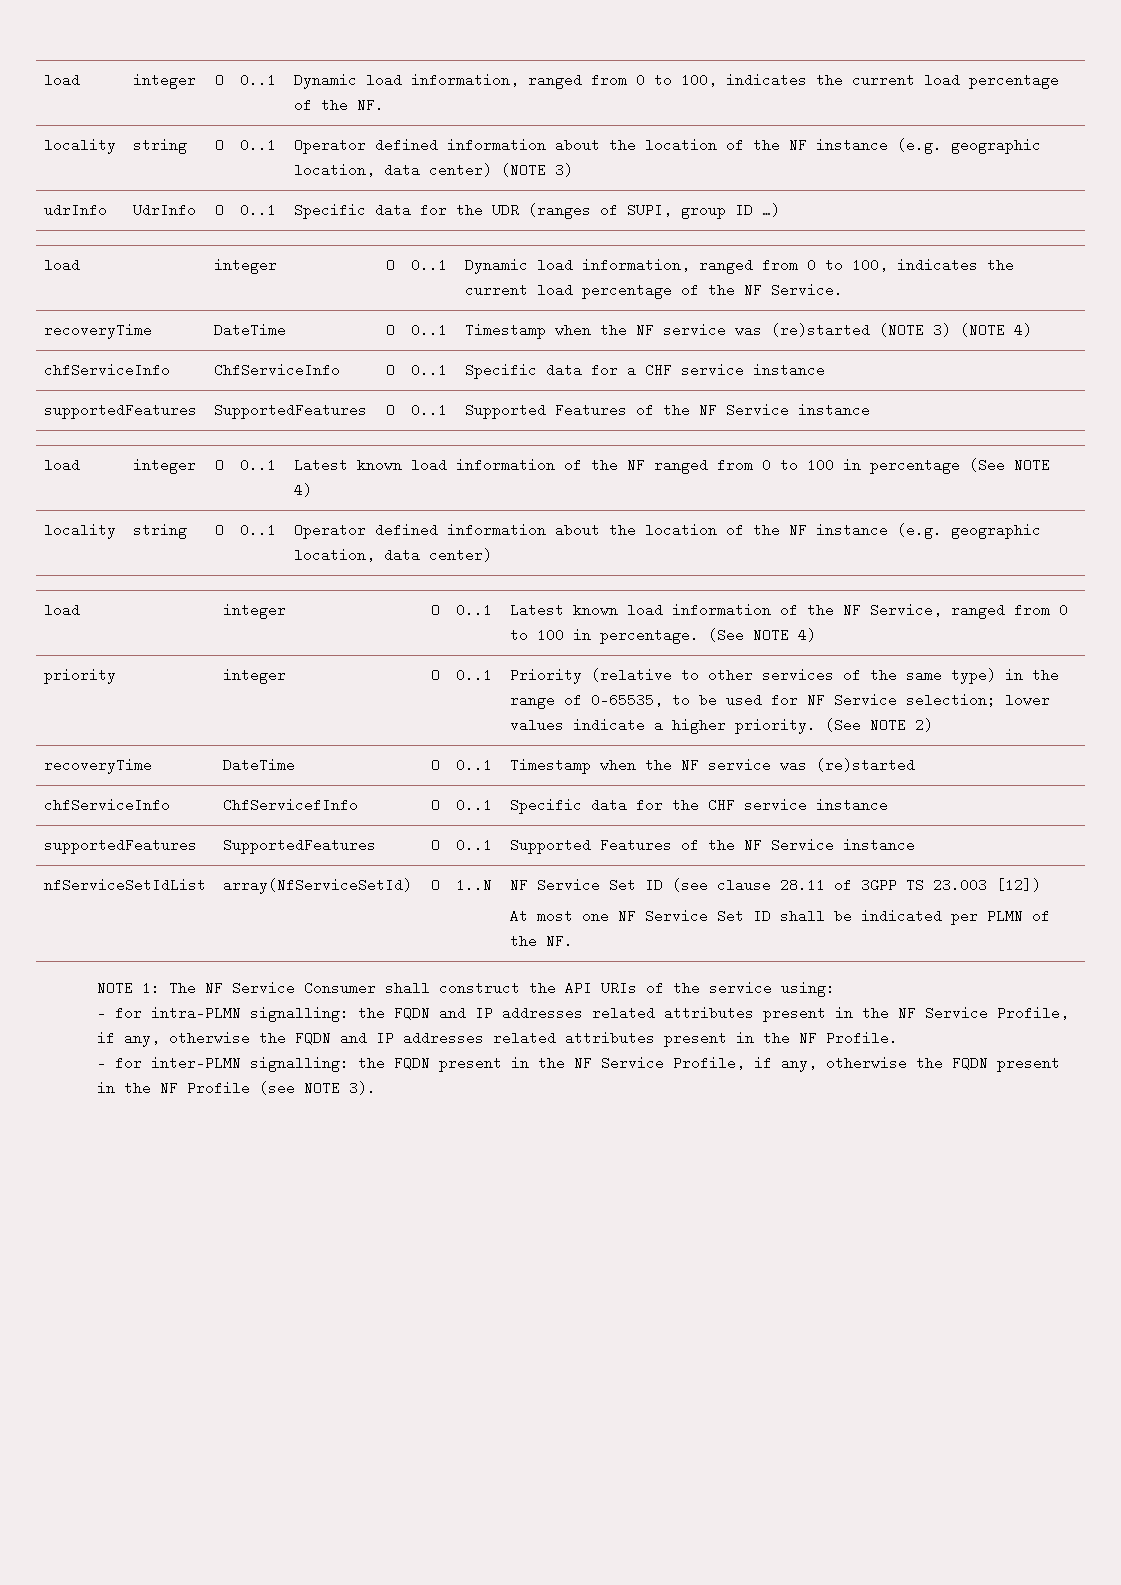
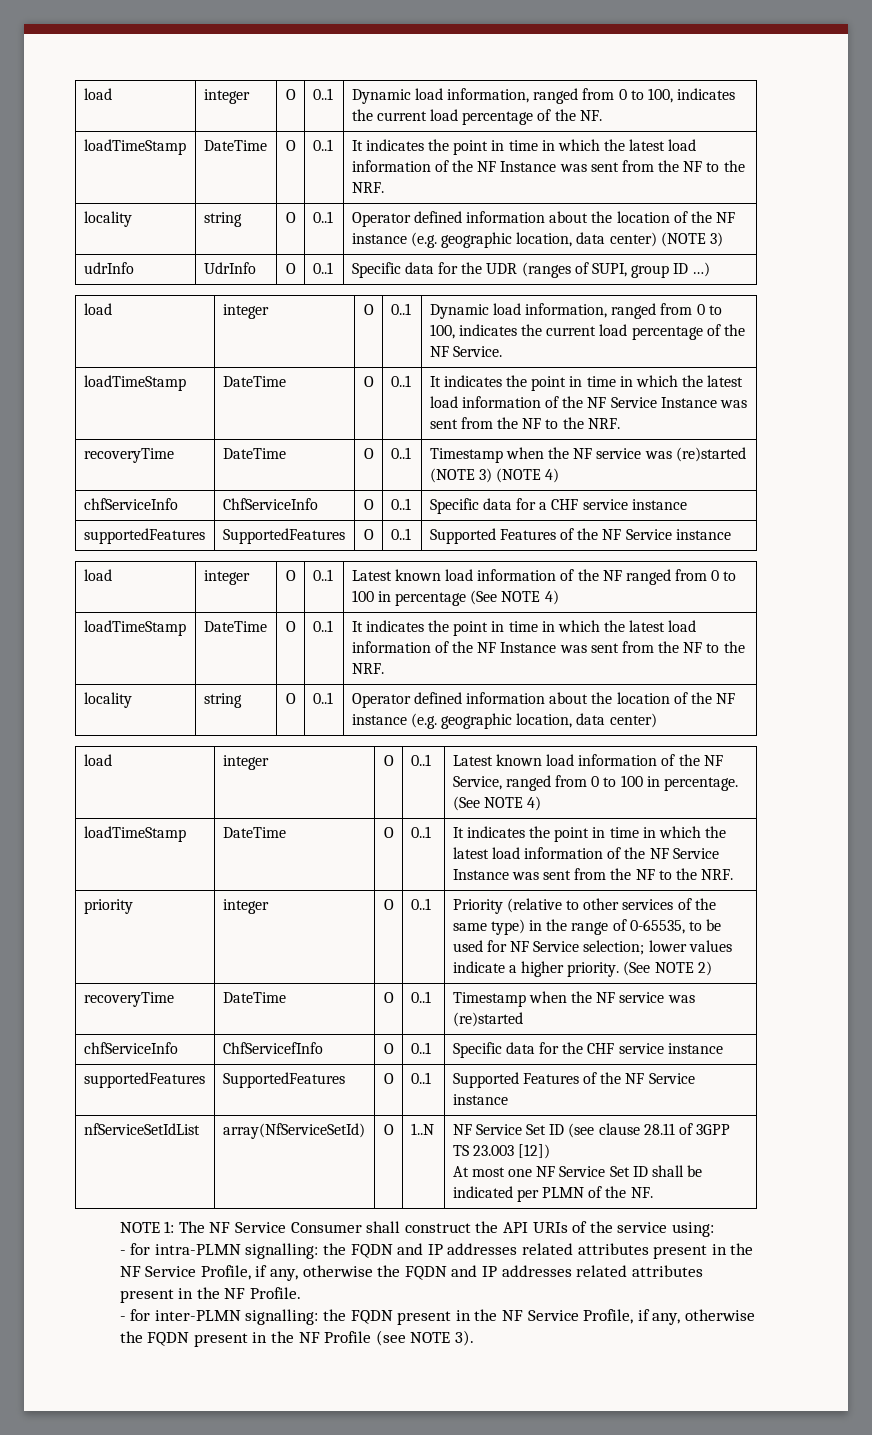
  load | integer | O | 0..1 | Dynamic load information, ranged from 0 to 100, indicates the current load percentage of the NF.
+ loadTimeStamp | DateTime | O | 0..1 | It indicates the point in time in which the latest load information of the NF Instance was sent from the NF to the NRF.
  load | integer | O | 0..1 | Dynamic load information, ranged from 0 to 100, indicates the current load percentage of the NF Service.
+ loadTimeStamp | DateTime | O | 0..1 | It indicates the point in time in which the latest load information of the NF Service Instance was sent from the NF to the NRF.
  load | integer | O | 0..1 | Latest known load information of the NF ranged from 0 to 100 in percentage (See NOTE 4)
+ loadTimeStamp | DateTime | O | 0..1 | It indicates the point in time in which the latest load information of the NF Instance was sent from the NF to the NRF.
  load | integer | O | 0..1 | Latest known load information of the NF Service, ranged from 0 to 100 in percentage. (See NOTE 4)
+ loadTimeStamp | DateTime | O | 0..1 | It indicates the point in time in which the latest load information of the NF Service Instance was sent from the NF to the NRF.

